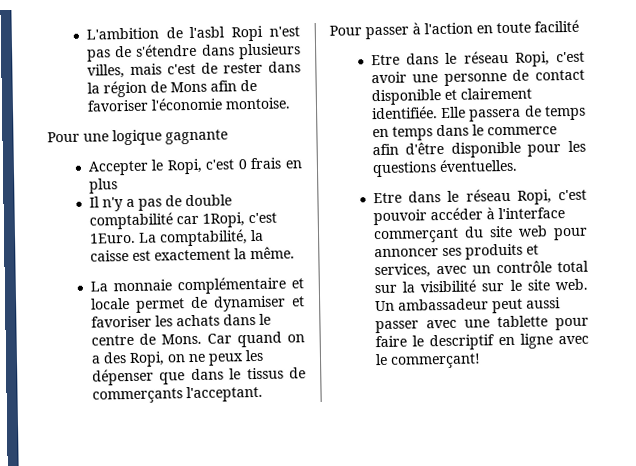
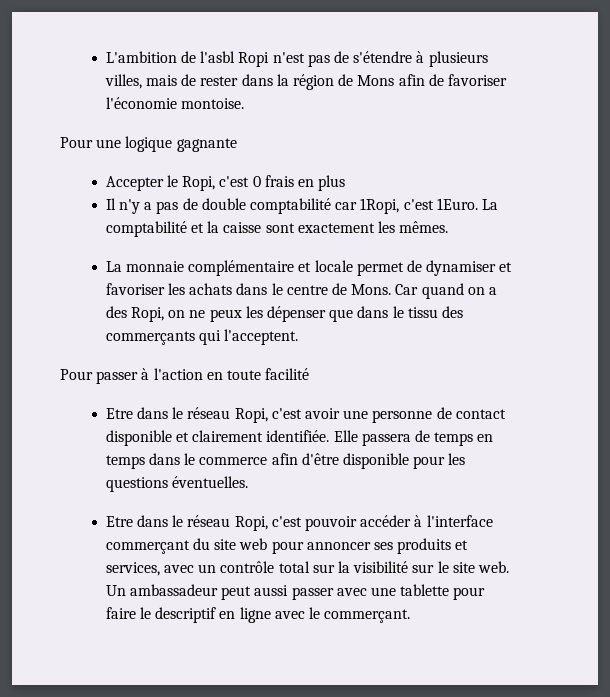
- L'ambition de l'asbl Ropi n'est pas de s'étendre dans plusieurs villes, mais c'est de rester dans la région de Mons afin de favoriser l'économie montoise.
+ L'ambition de l'asbl Ropi n'est pas de s'étendre à plusieurs villes, mais de rester dans la région de Mons afin de favoriser l'économie montoise.
- La comptabilité, la caisse est exactement la même.
+ La comptabilité et la caisse sont exactement les mêmes.
- Car quand on a des Ropi, on ne peux les dépenser que dans le tissus de commerçants l'acceptant.
+ Car quand on a des Ropi, on ne peux les dépenser que dans le tissu des commerçants qui l'acceptent.
- Un ambassadeur peut aussi passer avec une tablette pour faire le descriptif en ligne avec le commerçant!
+ Un ambassadeur peut aussi passer avec une tablette pour faire le descriptif en ligne avec le commerçant.

